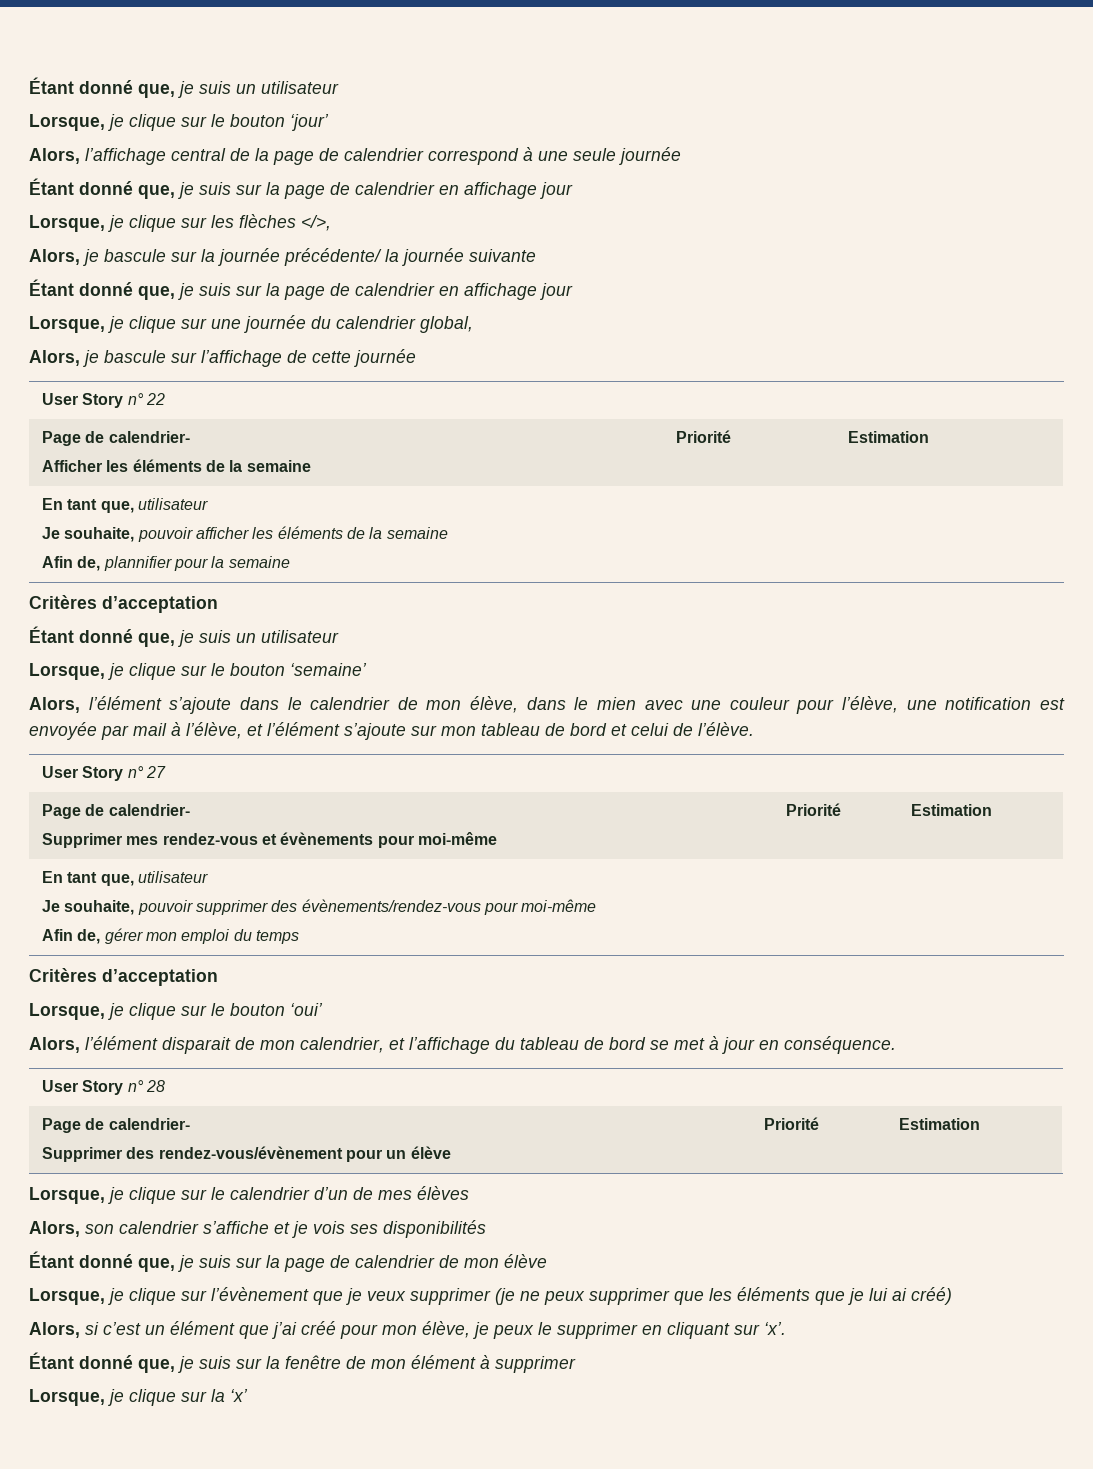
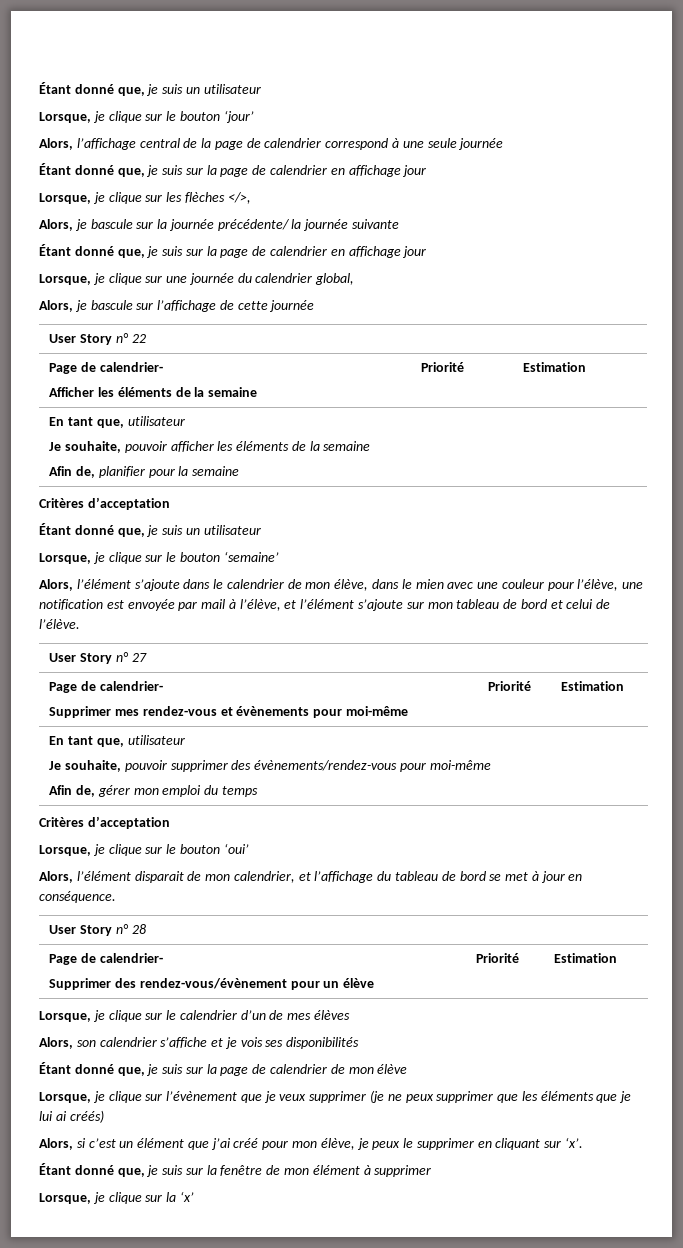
  User Story n° 22
  Page de calendrier-
  Afficher les éléments de la semaine | Priorité | Estimation
  En tant que, utilisateur
  Je souhaite, pouvoir afficher les éléments de la semaine
- Afin de, plannifier pour la semaine
+ Afin de, planifier pour la semaine
- Lorsque, je clique sur l’évènement que je veux supprimer (je ne peux supprimer que les éléments que je lui ai créé)
+ Lorsque, je clique sur l’évènement que je veux supprimer (je ne peux supprimer que les éléments que je lui ai créés)

